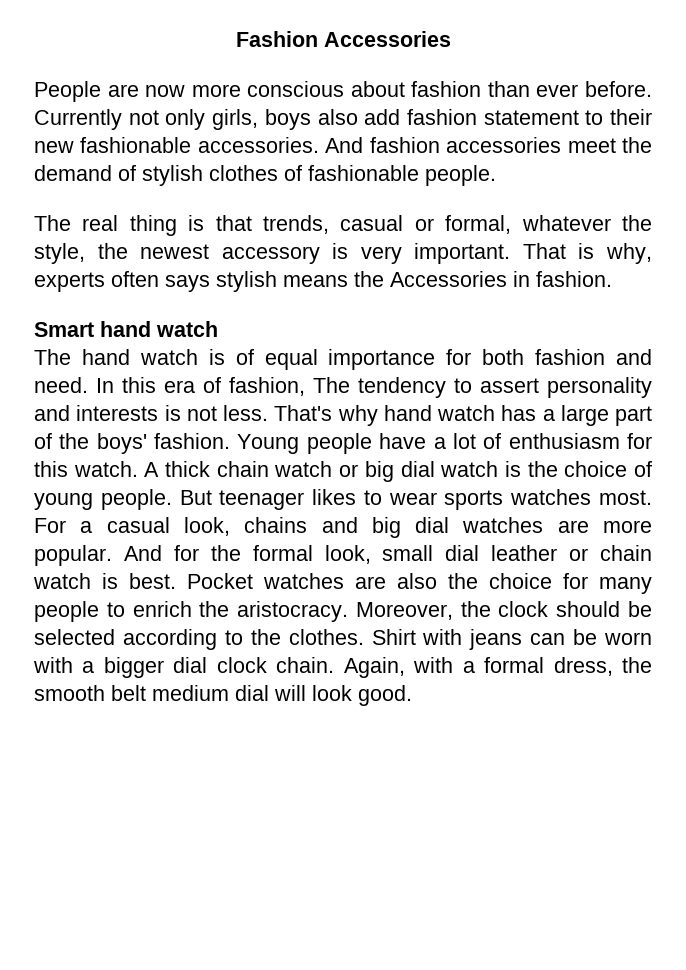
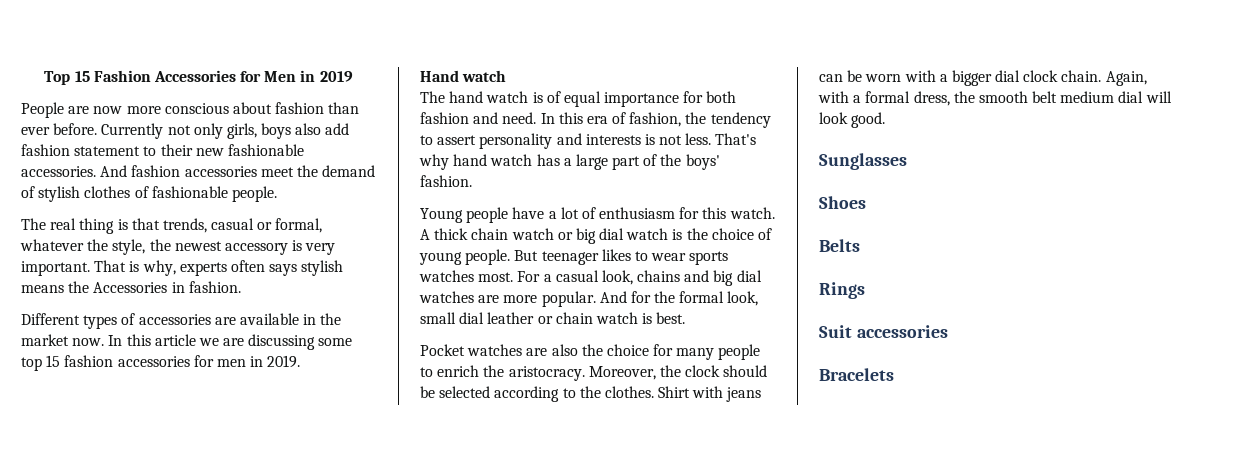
- Fashion Accessories
+ Top 15 Fashion Accessories for Men in 2019
- Smart hand watch
+ Different types of accessories are available in the market now. In this article we are discussing some top 15 fashion accessories for men in 2019.
+ Hand watch
- In this era of fashion, The tendency to assert personality and interests is not less.
+ In this era of fashion, the tendency to assert personality and interests is not less.
- That's why hand watch has a large part of the boys' fashion. Young people have a lot of enthusiasm for this watch.
+ That's why hand watch has a large part of the boys' fashion.
+ Young people have a lot of enthusiasm for this watch.
- And for the formal look, small dial leather or chain watch is best. Pocket watches are also the choice for many people to enrich the aristocracy.
+ And for the formal look, small dial leather or chain watch is best.
+ Pocket watches are also the choice for many people to enrich the aristocracy.
+ Sunglasses
+ Shoes
+ Belts
+ Rings
+ Suit accessories
+ Bracelets

